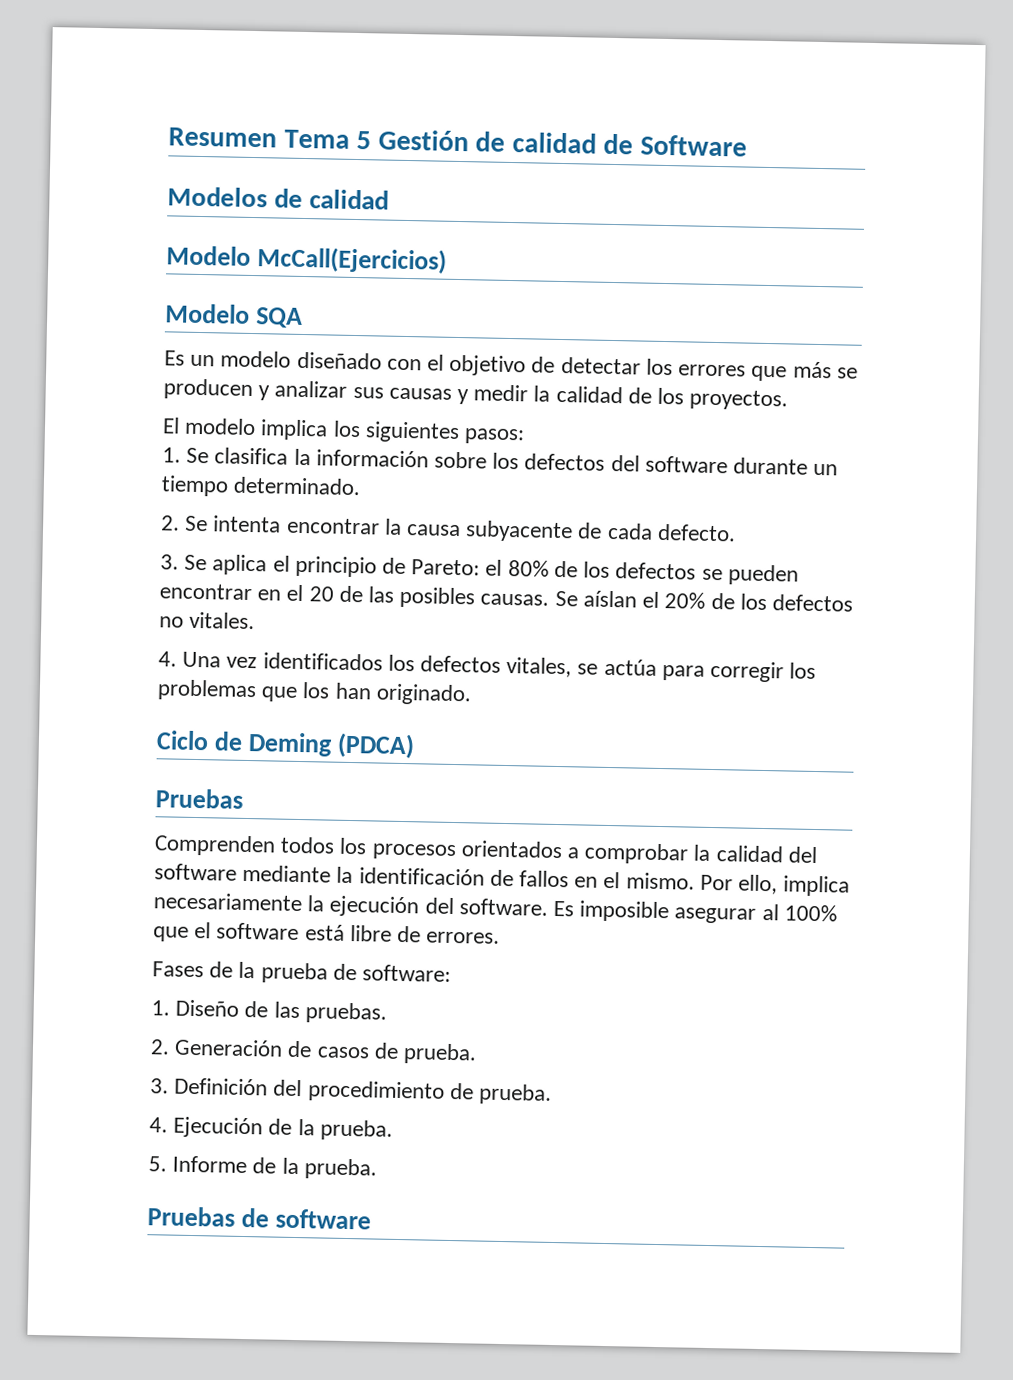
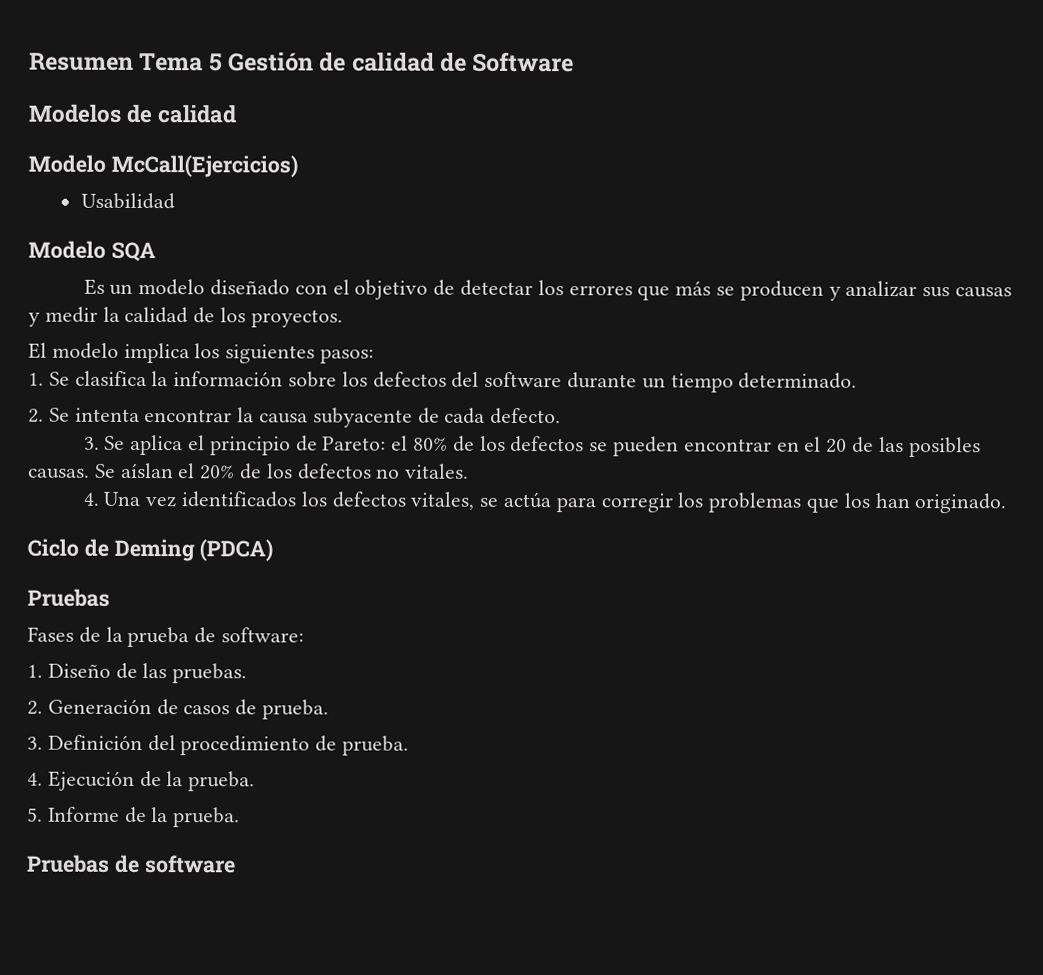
+ Usabilidad
- Comprenden todos los procesos orientados a comprobar la calidad del software mediante la identificación de fallos en el mismo. Por ello, implica necesariamente la ejecución del software. Es imposible asegurar al 100% que el software está libre de errores.

